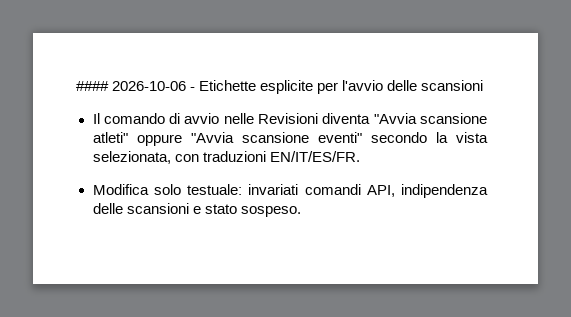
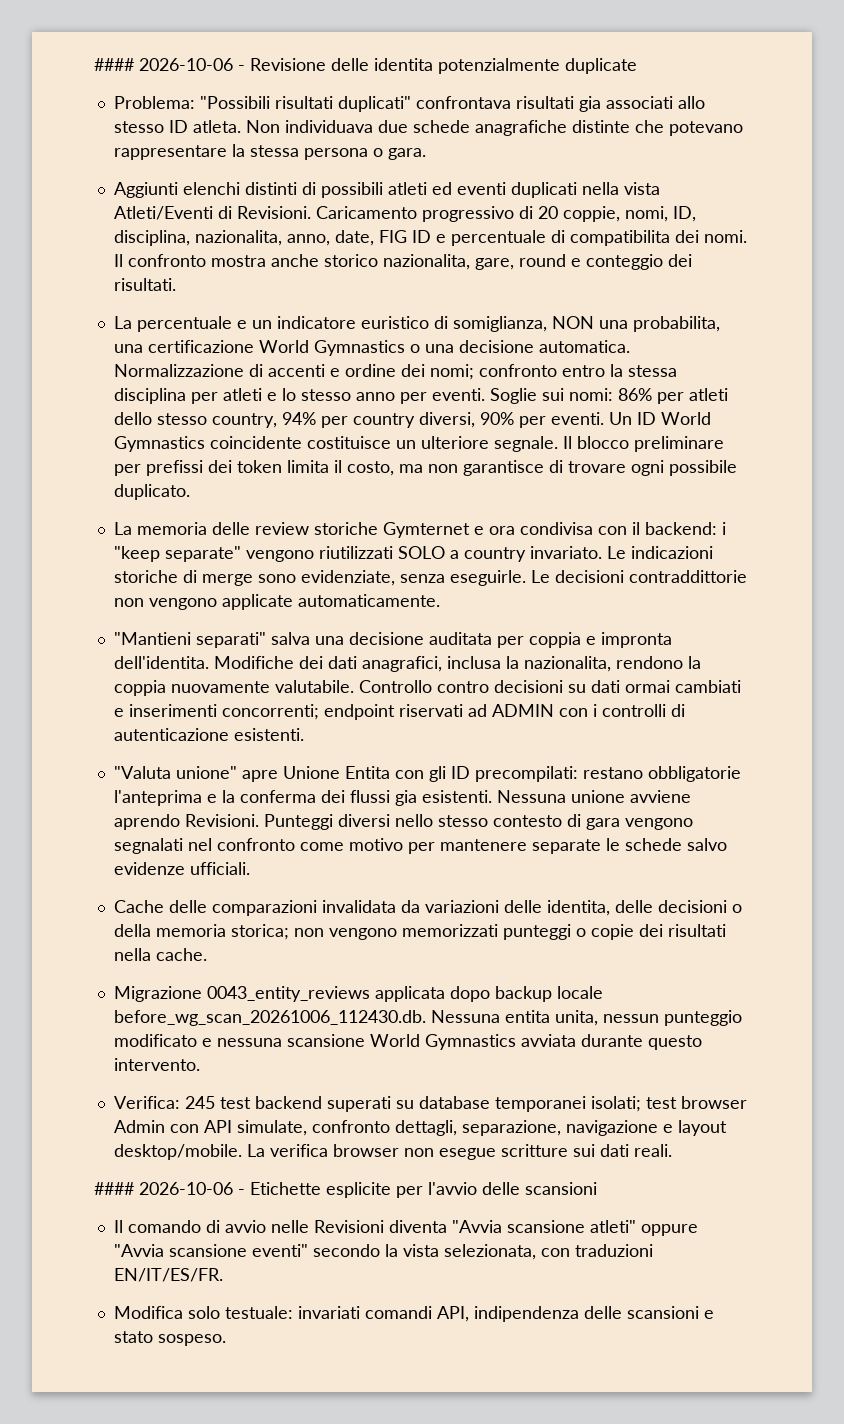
+ #### 2026-10-06 - Revisione delle identita potenzialmente duplicate
+ Problema: "Possibili risultati duplicati" confrontava risultati gia associati allo stesso ID atleta. Non individuava due schede anagrafiche distinte che potevano rappresentare la stessa persona o gara.
+ Aggiunti elenchi distinti di possibili atleti ed eventi duplicati nella vista Atleti/Eventi di Revisioni. Caricamento progressivo di 20 coppie, nomi, ID, disciplina, nazionalita, anno, date, FIG ID e percentuale di compatibilita dei nomi. Il confronto mostra anche storico nazionalita, gare, round e conteggio dei risultati.
+ La percentuale e un indicatore euristico di somiglianza, NON una probabilita, una certificazione World Gymnastics o una decisione automatica. Normalizzazione di accenti e ordine dei nomi; confronto entro la stessa disciplina per atleti e lo stesso anno per eventi. Soglie sui nomi: 86% per atleti dello stesso country, 94% per country diversi, 90% per eventi. Un ID World Gymnastics coincidente costituisce un ulteriore segnale. Il blocco preliminare per prefissi dei token limita il costo, ma non garantisce di trovare ogni possibile duplicato.
+ La memoria delle review storiche Gymternet e ora condivisa con il backend: i "keep separate" vengono riutilizzati SOLO a country invariato. Le indicazioni storiche di merge sono evidenziate, senza eseguirle. Le decisioni contraddittorie non vengono applicate automaticamente.
+ "Mantieni separati" salva una decisione auditata per coppia e impronta dell'identita. Modifiche dei dati anagrafici, inclusa la nazionalita, rendono la coppia nuovamente valutabile. Controllo contro decisioni su dati ormai cambiati e inserimenti concorrenti; endpoint riservati ad ADMIN con i controlli di autenticazione esistenti.
+ "Valuta unione" apre Unione Entita con gli ID precompilati: restano obbligatorie l'anteprima e la conferma dei flussi gia esistenti. Nessuna unione avviene aprendo Revisioni. Punteggi diversi nello stesso contesto di gara vengono segnalati nel confronto come motivo per mantenere separate le schede salvo evidenze ufficiali.
+ Cache delle comparazioni invalidata da variazioni delle identita, delle decisioni o della memoria storica; non vengono memorizzati punteggi o copie dei risultati nella cache.
+ Migrazione 0043_entity_reviews applicata dopo backup locale before_wg_scan_20261006_112430.db. Nessuna entita unita, nessun punteggio modificato e nessuna scansione World Gymnastics avviata durante questo intervento.
+ Verifica: 245 test backend superati su database temporanei isolati; test browser Admin con API simulate, confronto dettagli, separazione, navigazione e layout desktop/mobile. La verifica browser non esegue scritture sui dati reali.

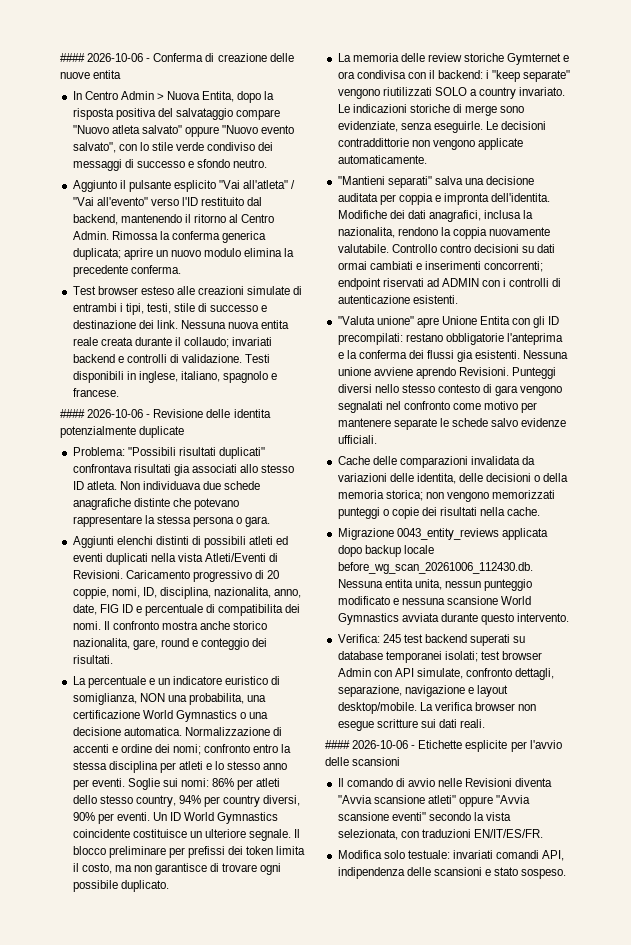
+ #### 2026-10-06 - Conferma di creazione delle nuove entita
+ In Centro Admin > Nuova Entita, dopo la risposta positiva del salvataggio compare "Nuovo atleta salvato" oppure "Nuovo evento salvato", con lo stile verde condiviso dei messaggi di successo e sfondo neutro.
+ Aggiunto il pulsante esplicito "Vai all'atleta" / "Vai all'evento" verso l'ID restituito dal backend, mantenendo il ritorno al Centro Admin. Rimossa la conferma generica duplicata; aprire un nuovo modulo elimina la precedente conferma.
+ Test browser esteso alle creazioni simulate di entrambi i tipi, testi, stile di successo e destinazione dei link. Nessuna nuova entita reale creata durante il collaudo; invariati backend e controlli di validazione. Testi disponibili in inglese, italiano, spagnolo e francese.

